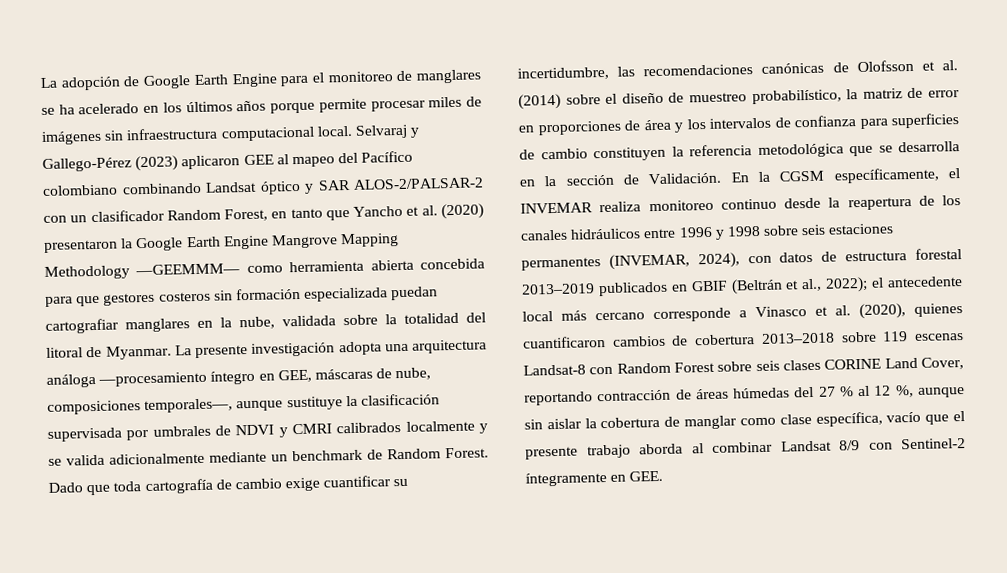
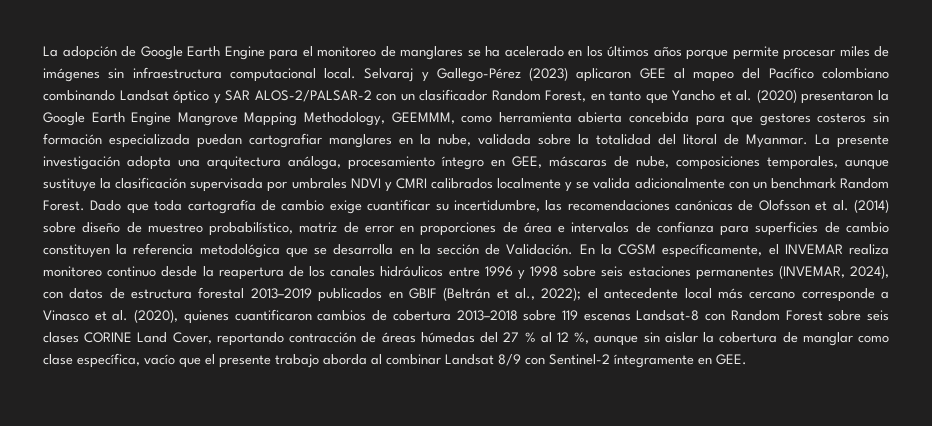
- Selvaraj y Gallego-Pérez (2023) aplicaron GEE al mapeo del Pacífico colombiano combinando Landsat óptico y SAR ALOS-2/PALSAR-2 con un clasificador Random Forest, en tanto que Yancho et al. (2020) presentaron la Google Earth Engine Mangrove Mapping Methodology —GEEMMM— como herramienta abierta concebida para que gestores costeros sin formación especializada puedan cartografiar manglares en la nube, validada sobre la totalidad del litoral de Myanmar.
+ Selvaraj y Gallego-Pérez (2023) aplicaron GEE al mapeo del Pacífico colombiano combinando Landsat óptico y SAR ALOS-2/PALSAR-2 con un clasificador Random Forest, en tanto que Yancho et al. (2020) presentaron la Google Earth Engine Mangrove Mapping Methodology, GEEMMM, como herramienta abierta concebida para que gestores costeros sin formación especializada puedan cartografiar manglares en la nube, validada sobre la totalidad del litoral de Myanmar.
- La presente investigación adopta una arquitectura análoga —procesamiento íntegro en GEE, máscaras de nube, composiciones temporales—, aunque sustituye la clasificación supervisada por umbrales de NDVI y CMRI calibrados localmente y se valida adicionalmente mediante un benchmark de Random Forest.
+ La presente investigación adopta una arquitectura análoga, procesamiento íntegro en GEE, máscaras de nube, composiciones temporales, aunque sustituye la clasificación supervisada por umbrales NDVI y CMRI calibrados localmente y se valida adicionalmente con un benchmark Random Forest.
- Dado que toda cartografía de cambio exige cuantificar su incertidumbre, las recomendaciones canónicas de Olofsson et al. (2014) sobre el diseño de muestreo probabilístico, la matriz de error en proporciones de área y los intervalos de confianza para superficies de cambio constituyen la referencia metodológica que se desarrolla en la sección de Validación.
+ Dado que toda cartografía de cambio exige cuantificar su incertidumbre, las recomendaciones canónicas de Olofsson et al. (2014) sobre diseño de muestreo probabilístico, matriz de error en proporciones de área e intervalos de confianza para superficies de cambio constituyen la referencia metodológica que se desarrolla en la sección de Validación.

